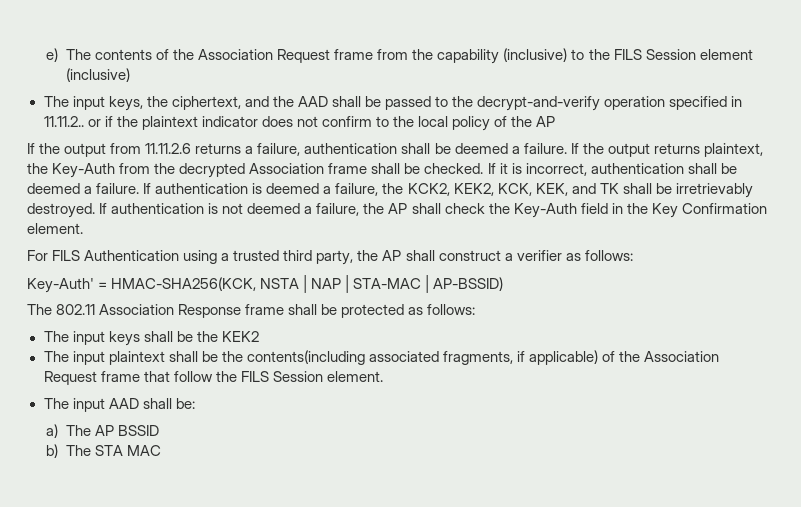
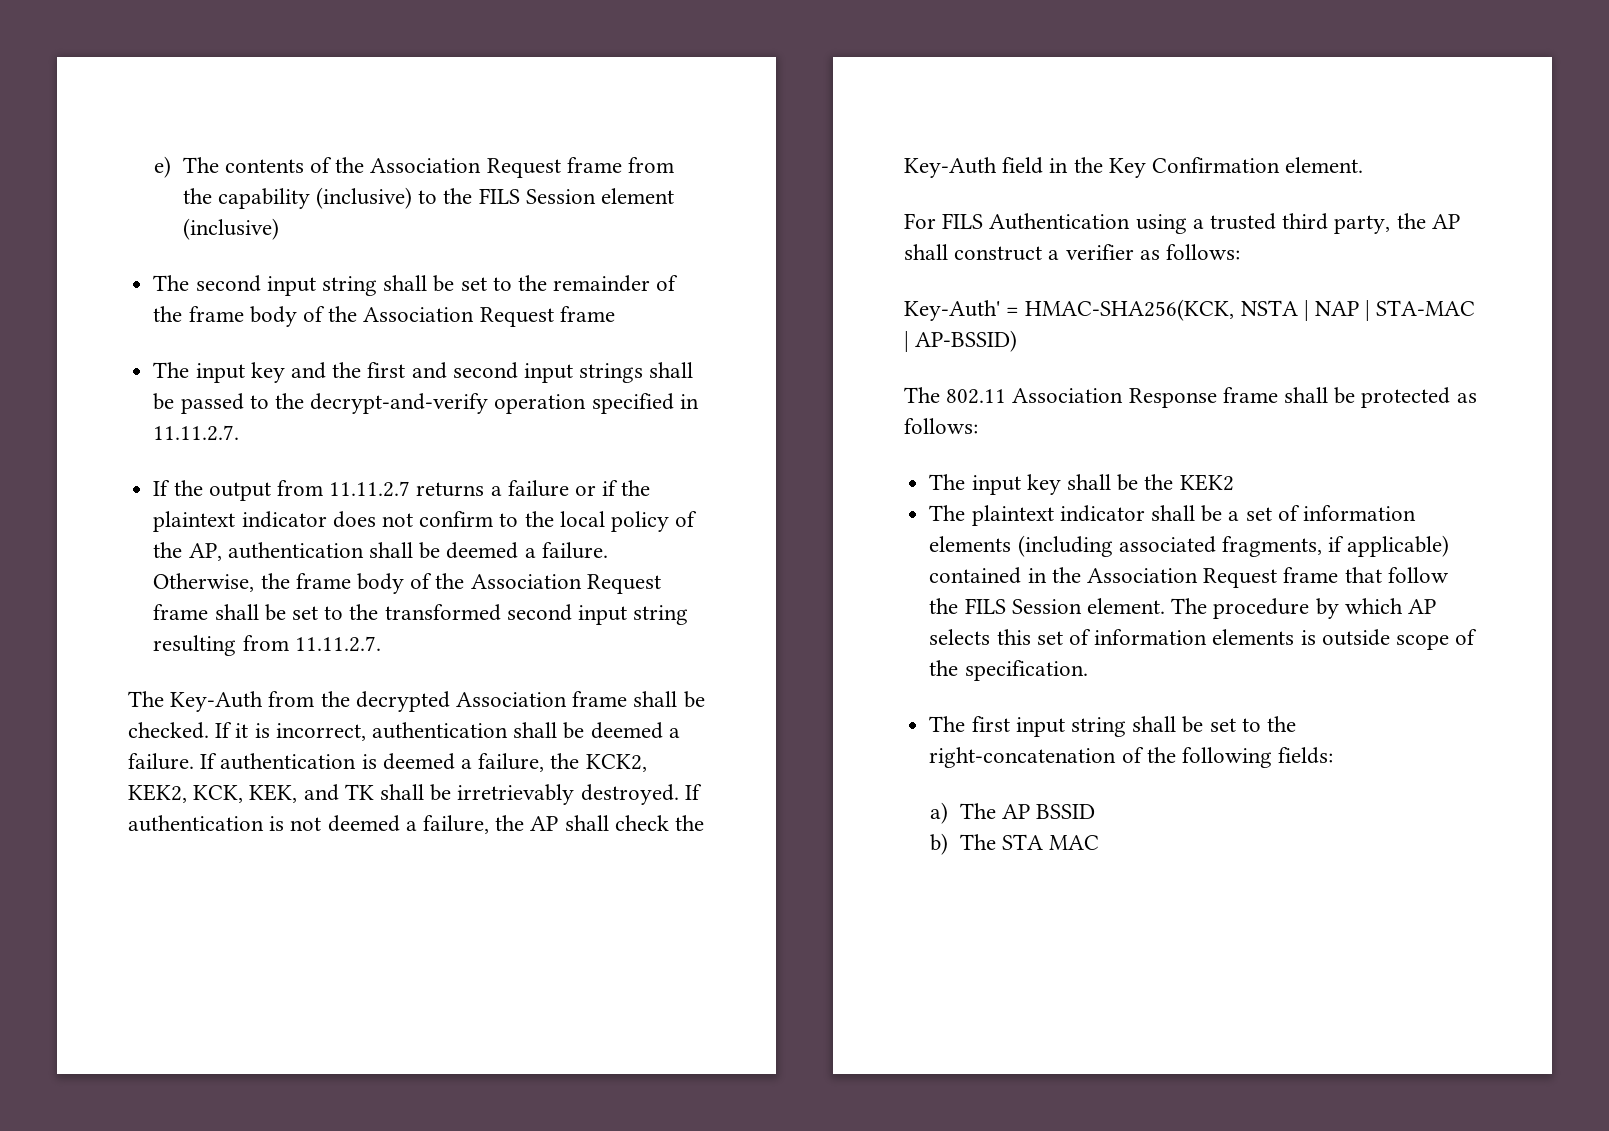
- The input keys, the ciphertext, and the AAD shall be passed to the decrypt-and-verify operation specified in 11.11.2.. or if the plaintext indicator does not confirm to the local policy of the AP
- If the output from 11.11.2.6 returns a failure, authentication shall be deemed a failure. If the output returns plaintext, the Key-Auth from the decrypted Association frame shall be checked.
+ The second input string shall be set to the remainder of the frame body of the Association Request frame
+ The input key and the first and second input strings shall be passed to the decrypt-and-verify operation specified in 11.11.2.7.
+ If the output from 11.11.2.7 returns a failure or if the plaintext indicator does not confirm to the local policy of the AP, authentication shall be deemed a failure. Otherwise, the frame body of the Association Request frame shall be set to the transformed second input string resulting from 11.11.2.7.
+ The Key-Auth from the decrypted Association frame shall be checked.
- The input keys shall be the KEK2
+ The input key shall be the KEK2
- The input plaintext shall be the contents(including associated fragments, if applicable) of the Association Request frame that follow the FILS Session element.
- The input AAD shall be:
+ The plaintext indicator shall be a set of information elements (including associated fragments, if applicable) contained in the Association Request frame that follow the FILS Session element. The procedure by which AP selects this set of information elements is outside scope of the specification.
+ The first input string shall be set to the right-concatenation of the following fields:

